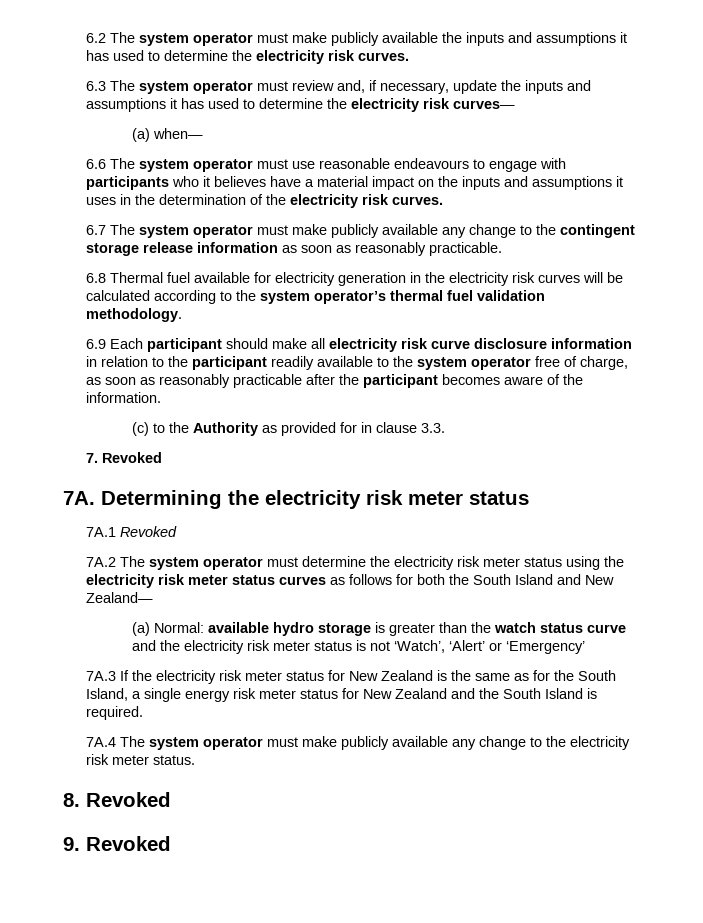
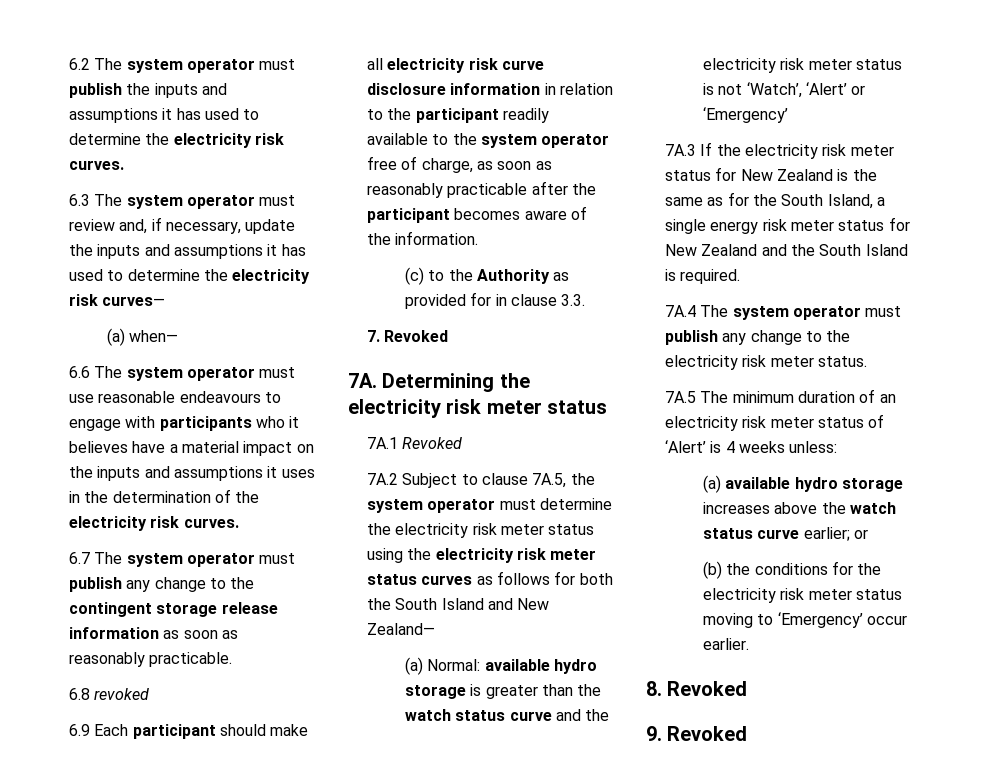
- 6.2 The system operator must make publicly available the inputs and assumptions it has used to determine the electricity risk curves.
+ 6.2 The system operator must publish the inputs and assumptions it has used to determine the electricity risk curves.
- 6.7 The system operator must make publicly available any change to the contingent storage release information as soon as reasonably practicable.
+ 6.7 The system operator must publish any change to the contingent storage release information as soon as reasonably practicable.
- 6.8 Thermal fuel available for electricity generation in the electricity risk curves will be calculated according to the system operator’s thermal fuel validation methodology.
+ 6.8 revoked
- 7A.2 The system operator must determine the electricity risk meter status using the electricity risk meter status curves as follows for both the South Island and New Zealand—
+ 7A.2 Subject to clause 7A.5, the system operator must determine the electricity risk meter status using the electricity risk meter status curves as follows for both the South Island and New Zealand—
- 7A.4 The system operator must make publicly available any change to the electricity risk meter status.
+ 7A.4 The system operator must publish any change to the electricity risk meter status.
+ 7A.5 The minimum duration of an electricity risk meter status of ‘Alert’ is 4 weeks unless:
+ (a) available hydro storage increases above the watch status curve earlier; or
+ (b) the conditions for the electricity risk meter status moving to ‘Emergency’ occur earlier.

